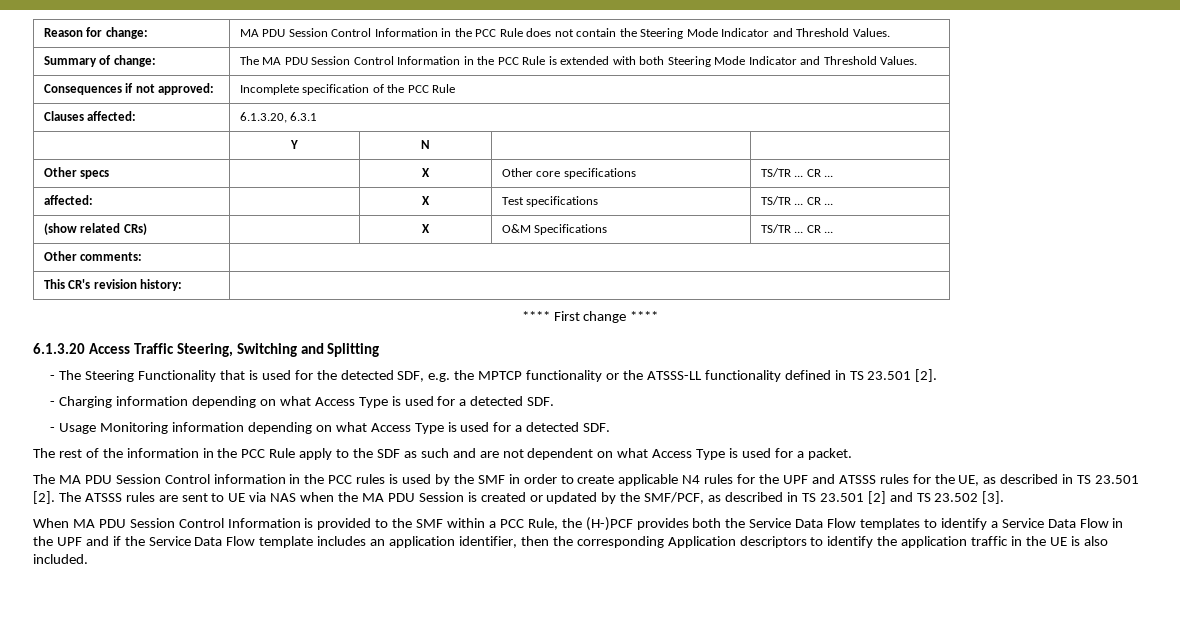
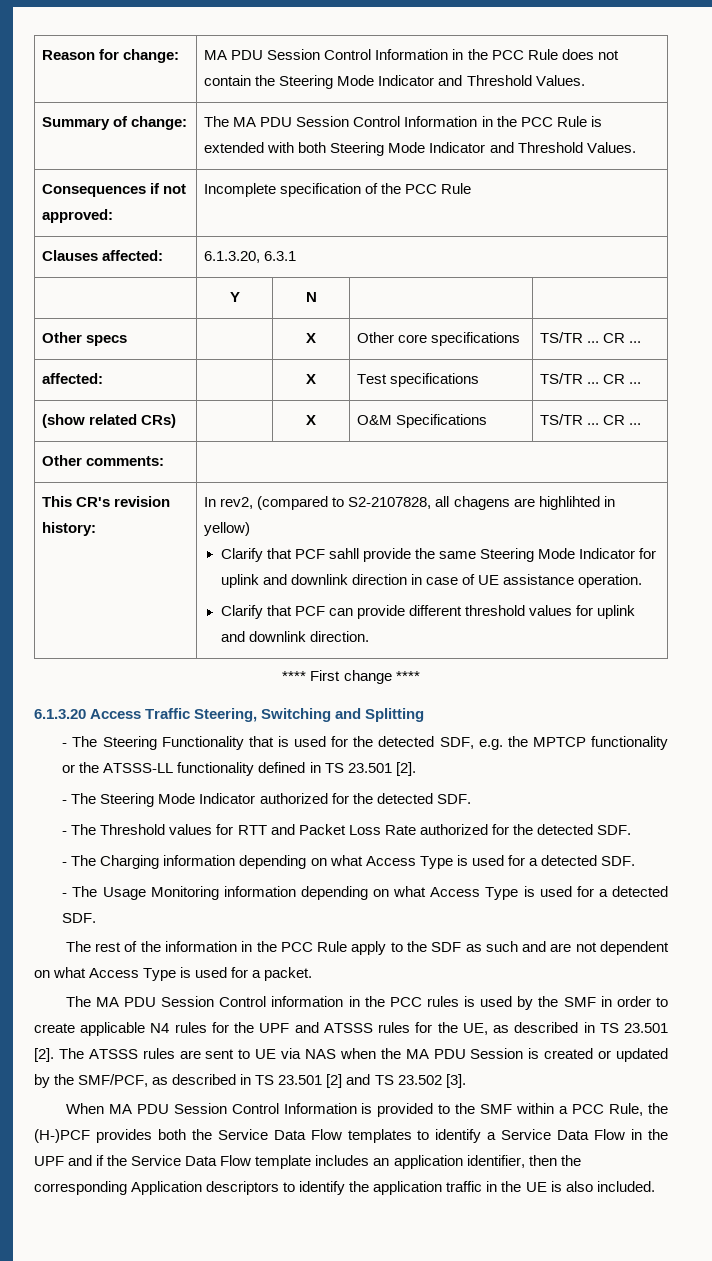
+ In rev2, (compared to S2-2107828, all chagens are highlihted in yellow)
+ Clarify that PCF sahll provide the same Steering Mode Indicator for uplink and downlink direction in case of UE assistance operation.
+ Clarify that PCF can provide different threshold values for uplink and downlink direction.
- - Charging information depending on what Access Type is used for a detected SDF.
+ - The Steering Mode Indicator authorized for the detected SDF.
+ - The Threshold values for RTT and Packet Loss Rate authorized for the detected SDF.
+ - The Charging information depending on what Access Type is used for a detected SDF.
- - Usage Monitoring information depending on what Access Type is used for a detected SDF.
+ - The Usage Monitoring information depending on what Access Type is used for a detected SDF.

